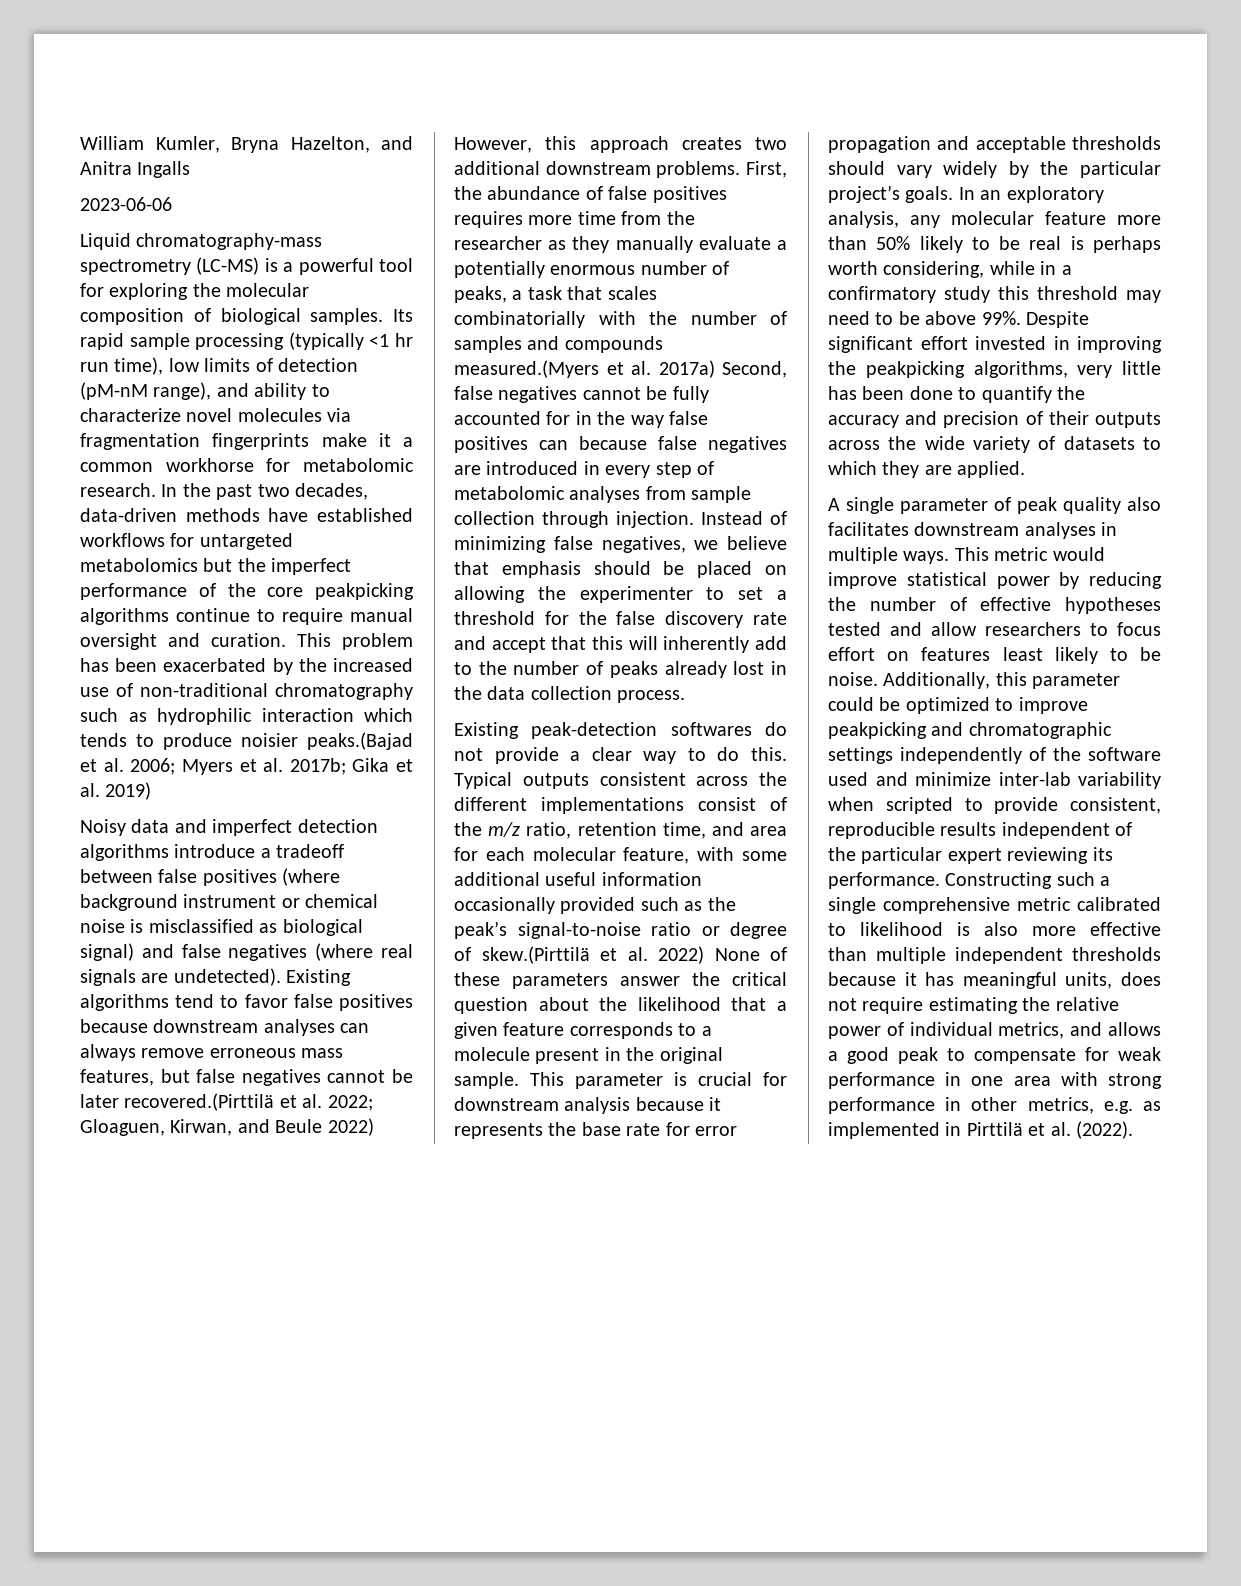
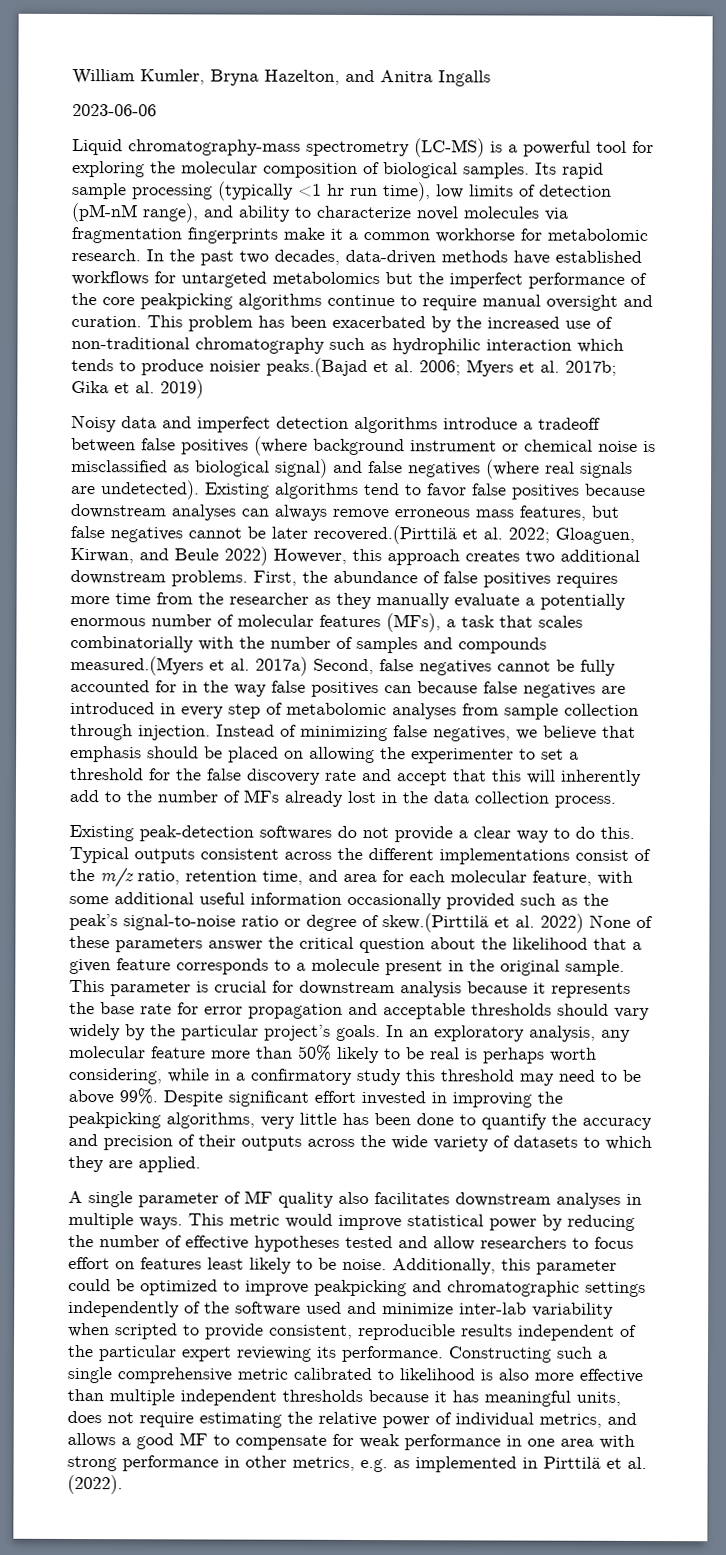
- First, the abundance of false positives requires more time from the researcher as they manually evaluate a potentially enormous number of peaks, a task that scales combinatorially with the number of samples and compounds measured.(Myers et al. 2017a) Second, false negatives cannot be fully accounted for in the way false positives can because false negatives are introduced in every step of metabolomic analyses from sample collection through injection.
+ First, the abundance of false positives requires more time from the researcher as they manually evaluate a potentially enormous number of molecular features (MFs), a task that scales combinatorially with the number of samples and compounds measured.(Myers et al. 2017a) Second, false negatives cannot be fully accounted for in the way false positives can because false negatives are introduced in every step of metabolomic analyses from sample collection through injection.
- Instead of minimizing false negatives, we believe that emphasis should be placed on allowing the experimenter to set a threshold for the false discovery rate and accept that this will inherently add to the number of peaks already lost in the data collection process.
+ Instead of minimizing false negatives, we believe that emphasis should be placed on allowing the experimenter to set a threshold for the false discovery rate and accept that this will inherently add to the number of MFs already lost in the data collection process.
- A single parameter of peak quality also facilitates downstream analyses in multiple ways.
+ A single parameter of MF quality also facilitates downstream analyses in multiple ways.
- Constructing such a single comprehensive metric calibrated to likelihood is also more effective than multiple independent thresholds because it has meaningful units, does not require estimating the relative power of individual metrics, and allows a good peak to compensate for weak performance in one area with strong performance in other metrics, e.g. as implemented in Pirttilä et al. (2022).
+ Constructing such a single comprehensive metric calibrated to likelihood is also more effective than multiple independent thresholds because it has meaningful units, does not require estimating the relative power of individual metrics, and allows a good MF to compensate for weak performance in one area with strong performance in other metrics, e.g. as implemented in Pirttilä et al. (2022).

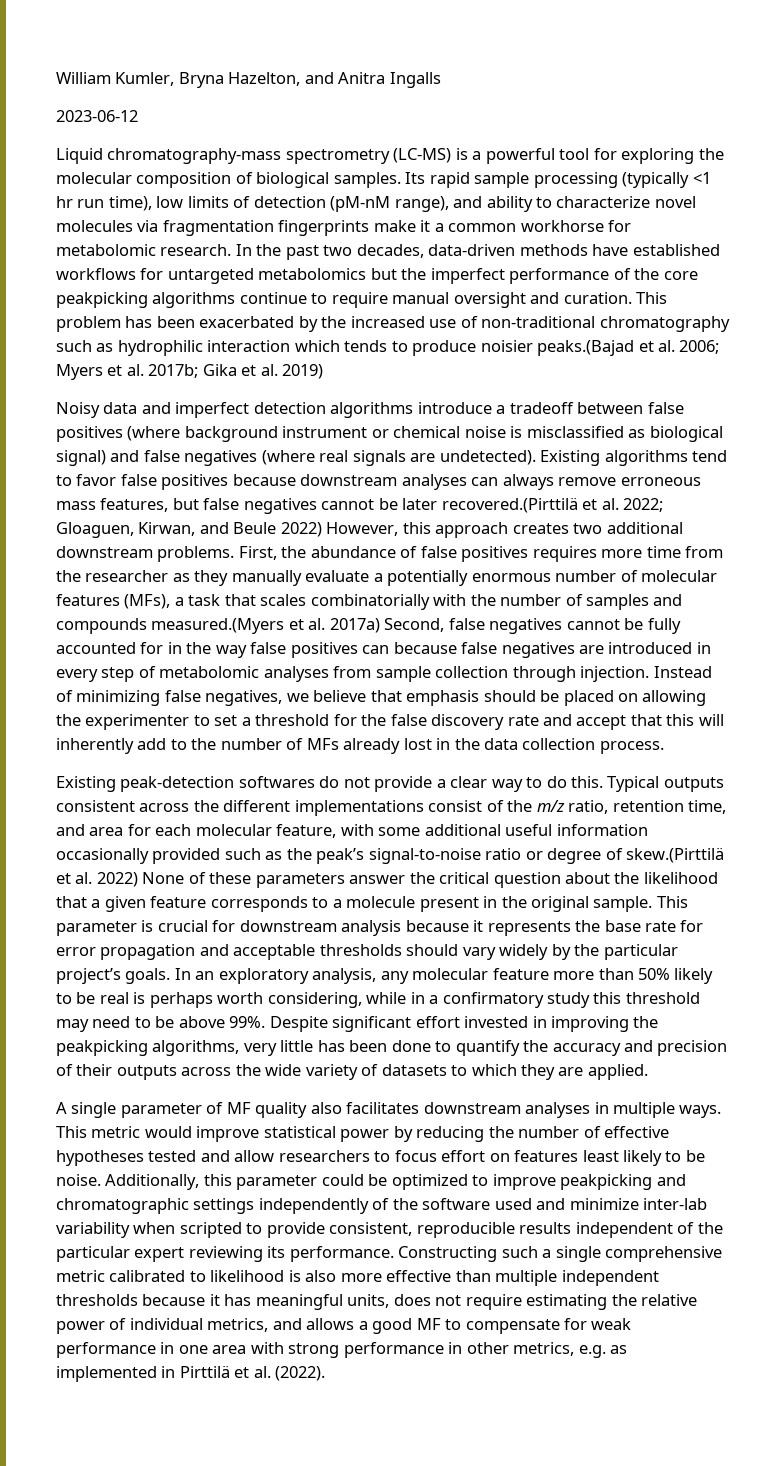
- 2023-06-06
+ 2023-06-12

